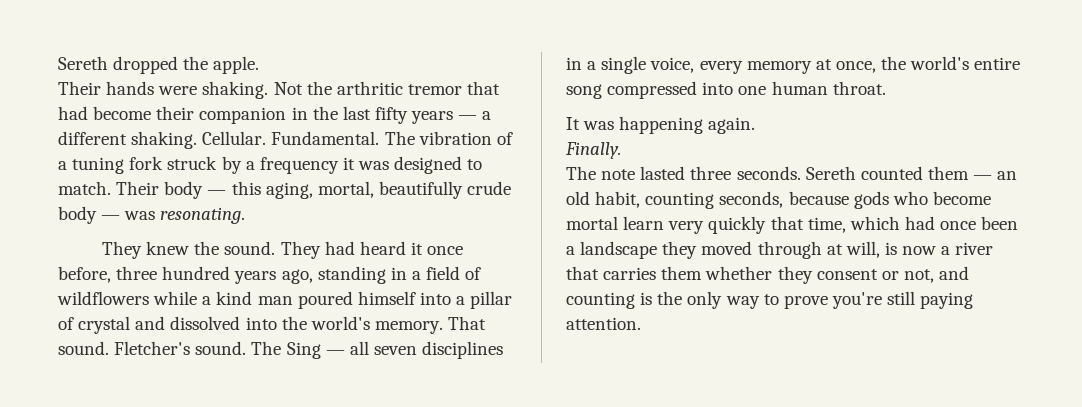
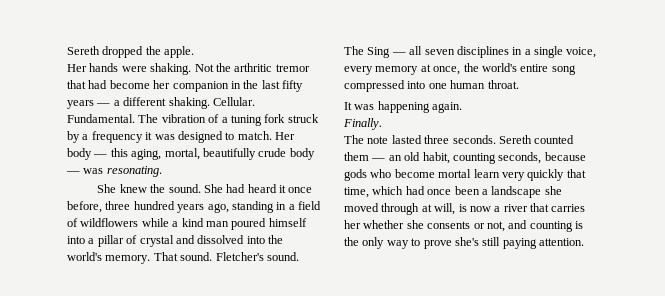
- Their hands were shaking.
+ Her hands were shaking.
- Not the arthritic tremor that had become their companion in the last fifty years — a different shaking.
+ Not the arthritic tremor that had become her companion in the last fifty years — a different shaking.
- Their body — this aging, mortal, beautifully crude body — was resonating.
+ Her body — this aging, mortal, beautifully crude body — was resonating.
- They knew the sound.
+ She knew the sound.
- They had heard it once before, three hundred years ago, standing in a field of wildflowers while a kind man poured himself into a pillar of crystal and dissolved into the world's memory.
+ She had heard it once before, three hundred years ago, standing in a field of wildflowers while a kind man poured himself into a pillar of crystal and dissolved into the world's memory.
- Sereth counted them — an old habit, counting seconds, because gods who become mortal learn very quickly that time, which had once been a landscape they moved through at will, is now a river that carries them whether they consent or not, and counting is the only way to prove you're still paying attention.
+ Sereth counted them — an old habit, counting seconds, because gods who become mortal learn very quickly that time, which had once been a landscape she moved through at will, is now a river that carries her whether she consents or not, and counting is the only way to prove she's still paying attention.

